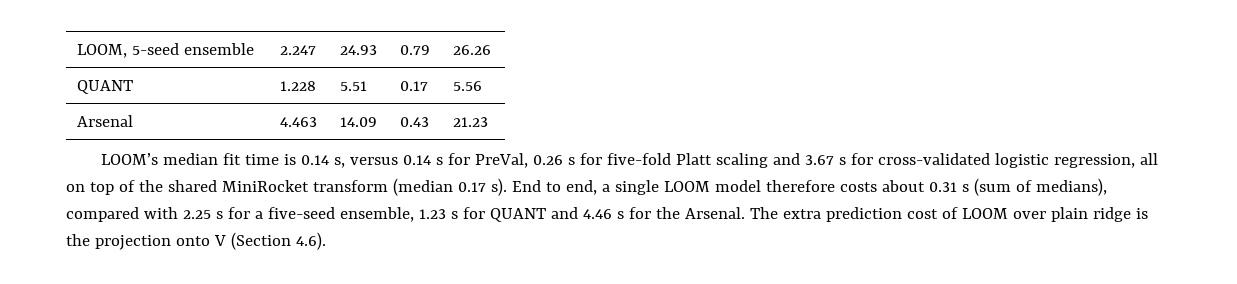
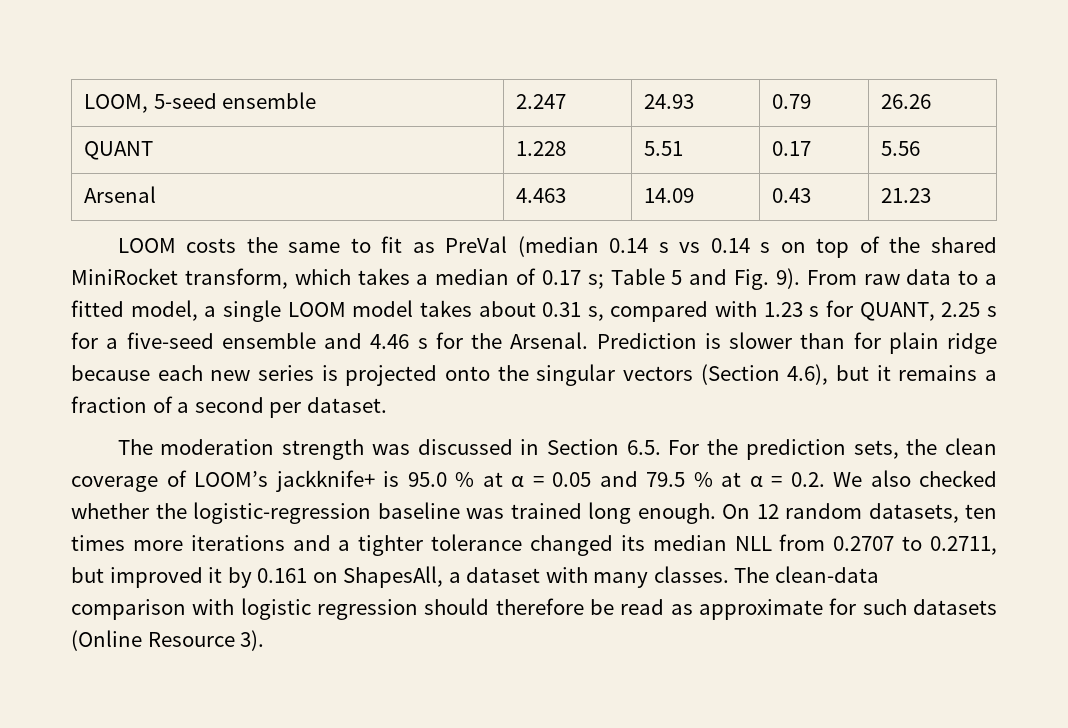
- LOOM’s median fit time is 0.14 s, versus 0.14 s for PreVal, 0.26 s for five-fold Platt scaling and 3.67 s for cross-validated logistic regression, all on top of the shared MiniRocket transform (median 0.17 s). End to end, a single LOOM model therefore costs about 0.31 s (sum of medians), compared with 2.25 s for a five-seed ensemble, 1.23 s for QUANT and 4.46 s for the Arsenal.
+ LOOM costs the same to fit as PreVal (median 0.14 s vs 0.14 s on top of the shared MiniRocket transform, which takes a median of 0.17 s; Table 5 and Fig. 9). From raw data to a fitted model, a single LOOM model takes about 0.31 s, compared with 1.23 s for QUANT, 2.25 s for a five-seed ensemble and 4.46 s for the Arsenal.
- The extra prediction cost of LOOM over plain ridge is the projection onto V (Section 4.6).
+ Prediction is slower than for plain ridge because each new series is projected onto the singular vectors (Section 4.6), but it remains a fraction of a second per dataset.
+ The moderation strength was discussed in Section 6.5. For the prediction sets, the clean coverage of LOOM’s jackknife+ is 95.0 % at α = 0.05 and 79.5 % at α = 0.2. We also checked whether the logistic-regression baseline was trained long enough. On 12 random datasets, ten times more iterations and a tighter tolerance changed its median NLL from 0.2707 to 0.2711, but improved it by 0.161 on ShapesAll, a dataset with many classes. The clean-data comparison with logistic regression should therefore be read as approximate for such datasets (Online Resource 3).

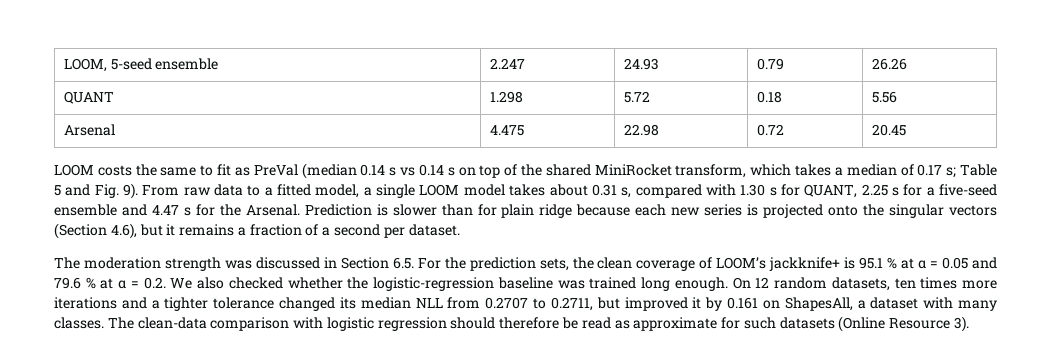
- QUANT | 1.228 | 5.51 | 0.17 | 5.56
+ QUANT | 1.298 | 5.72 | 0.18 | 5.56
- Arsenal | 4.463 | 14.09 | 0.43 | 21.23
+ Arsenal | 4.475 | 22.98 | 0.72 | 20.45
- From raw data to a fitted model, a single LOOM model takes about 0.31 s, compared with 1.23 s for QUANT, 2.25 s for a five-seed ensemble and 4.46 s for the Arsenal.
+ From raw data to a fitted model, a single LOOM model takes about 0.31 s, compared with 1.30 s for QUANT, 2.25 s for a five-seed ensemble and 4.47 s for the Arsenal.
- The moderation strength was discussed in Section 6.5. For the prediction sets, the clean coverage of LOOM’s jackknife+ is 95.0 % at α = 0.05 and 79.5 % at α = 0.2. We also checked whether the logistic-regression baseline was trained long enough.
+ The moderation strength was discussed in Section 6.5. For the prediction sets, the clean coverage of LOOM’s jackknife+ is 95.1 % at α = 0.05 and 79.6 % at α = 0.2. We also checked whether the logistic-regression baseline was trained long enough.

